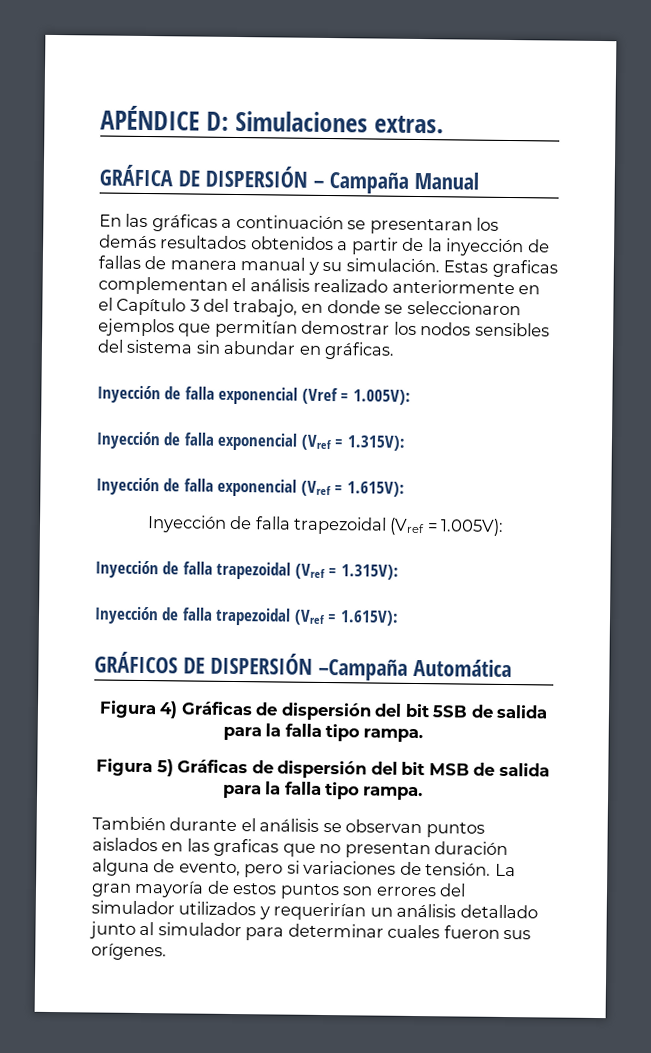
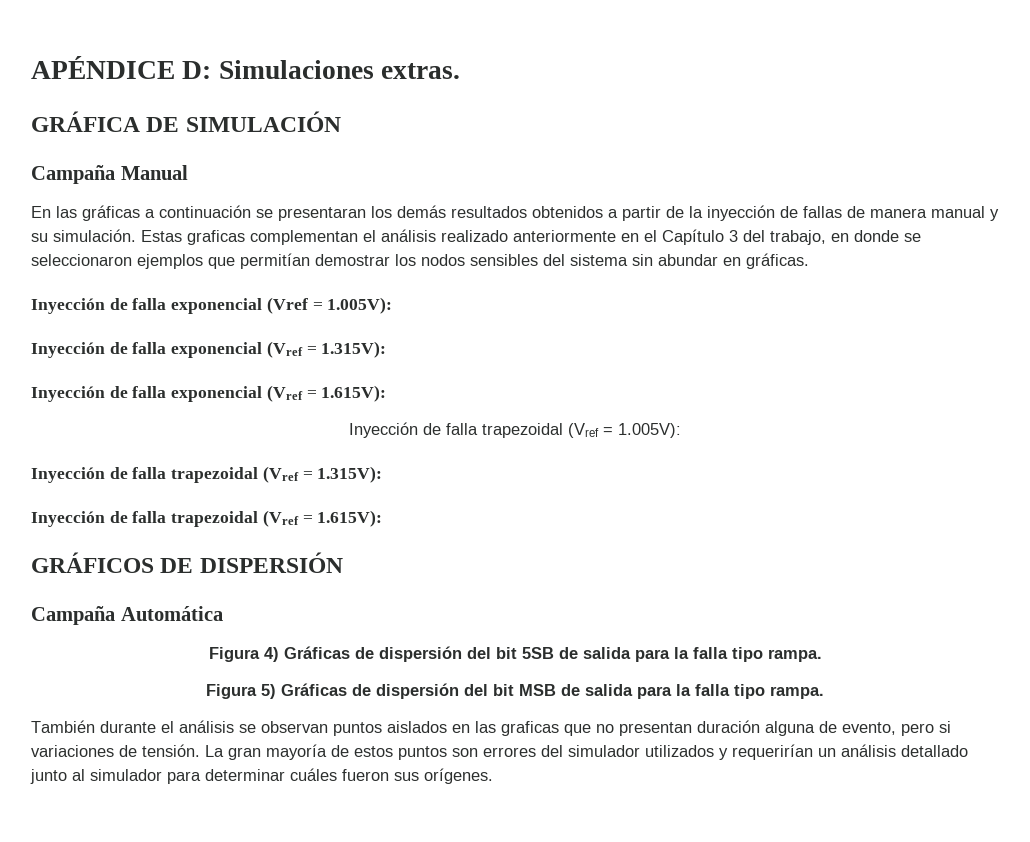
- GRÁFICA DE DISPERSIÓN – Campaña Manual
+ GRÁFICA DE SIMULACIÓN
+ Campaña Manual
- GRÁFICOS DE DISPERSIÓN –Campaña Automática
+ GRÁFICOS DE DISPERSIÓN
+ Campaña Automática
- La gran mayoría de estos puntos son errores del simulador utilizados y requerirían un análisis detallado junto al simulador para determinar cuales fueron sus orígenes.
+ La gran mayoría de estos puntos son errores del simulador utilizados y requerirían un análisis detallado junto al simulador para determinar cuáles fueron sus orígenes.

